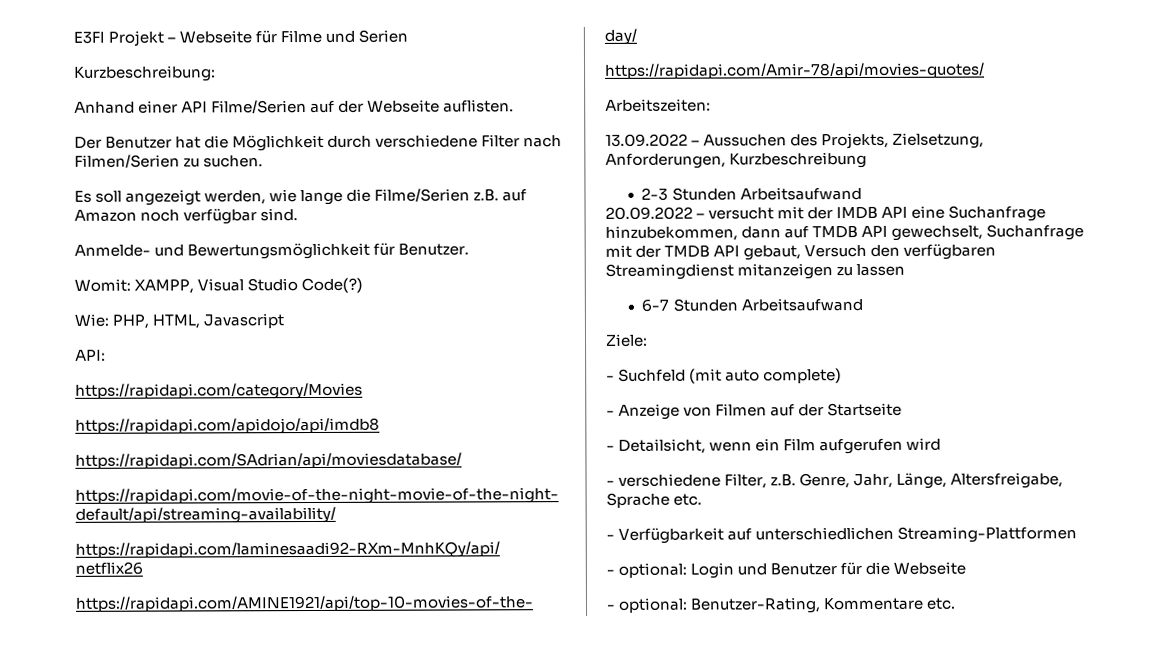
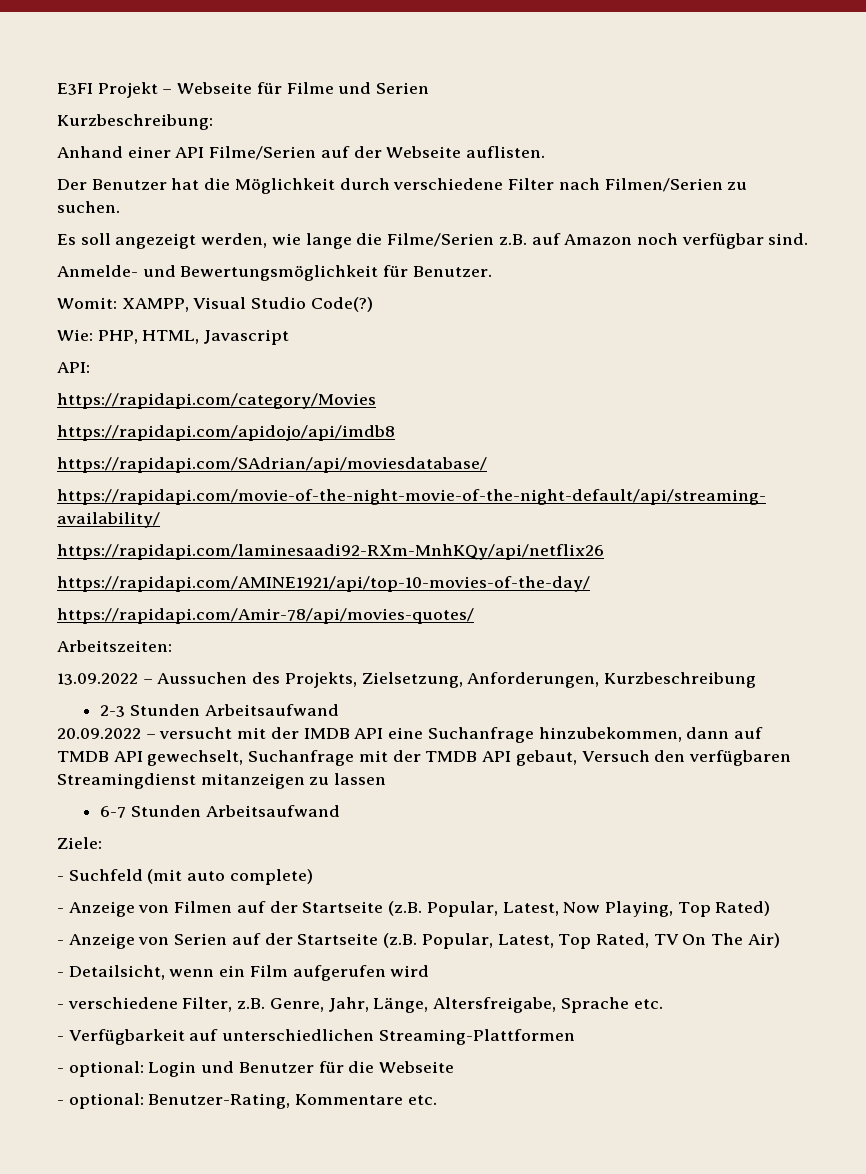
- - Anzeige von Filmen auf der Startseite
+ - Anzeige von Filmen auf der Startseite (z.B. Popular, Latest, Now Playing, Top Rated)
+ - Anzeige von Serien auf der Startseite (z.B. Popular, Latest, Top Rated, TV On The Air)

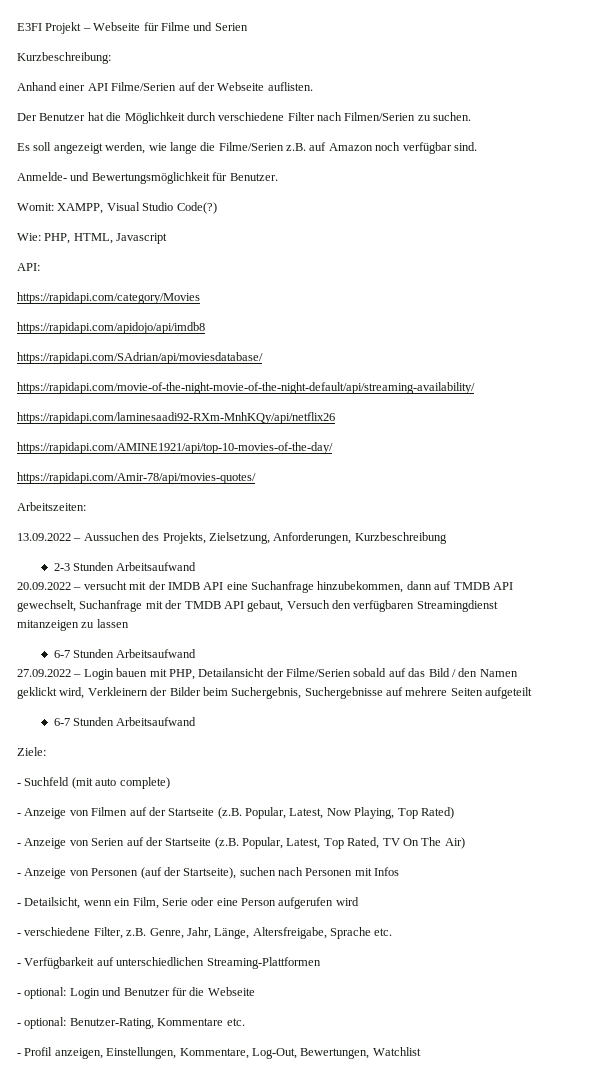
+ 27.09.2022 – Login bauen mit PHP, Detailansicht der Filme/Serien sobald auf das Bild / den Namen geklickt wird, Verkleinern der Bilder beim Suchergebnis, Suchergebnisse auf mehrere Seiten aufgeteilt
+ 6-7 Stunden Arbeitsaufwand
+ - Anzeige von Personen (auf der Startseite), suchen nach Personen mit Infos
- - Detailsicht, wenn ein Film aufgerufen wird
+ - Detailsicht, wenn ein Film, Serie oder eine Person aufgerufen wird
+ - Profil anzeigen, Einstellungen, Kommentare, Log-Out, Bewertungen, Watchlist

